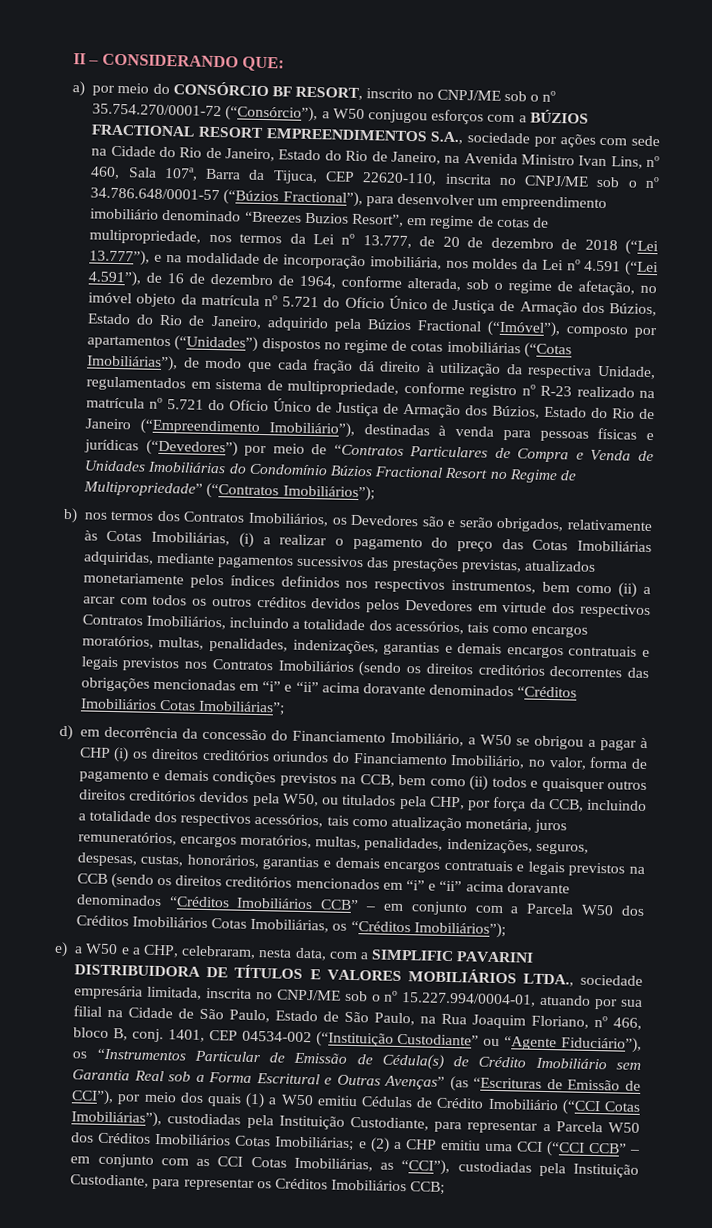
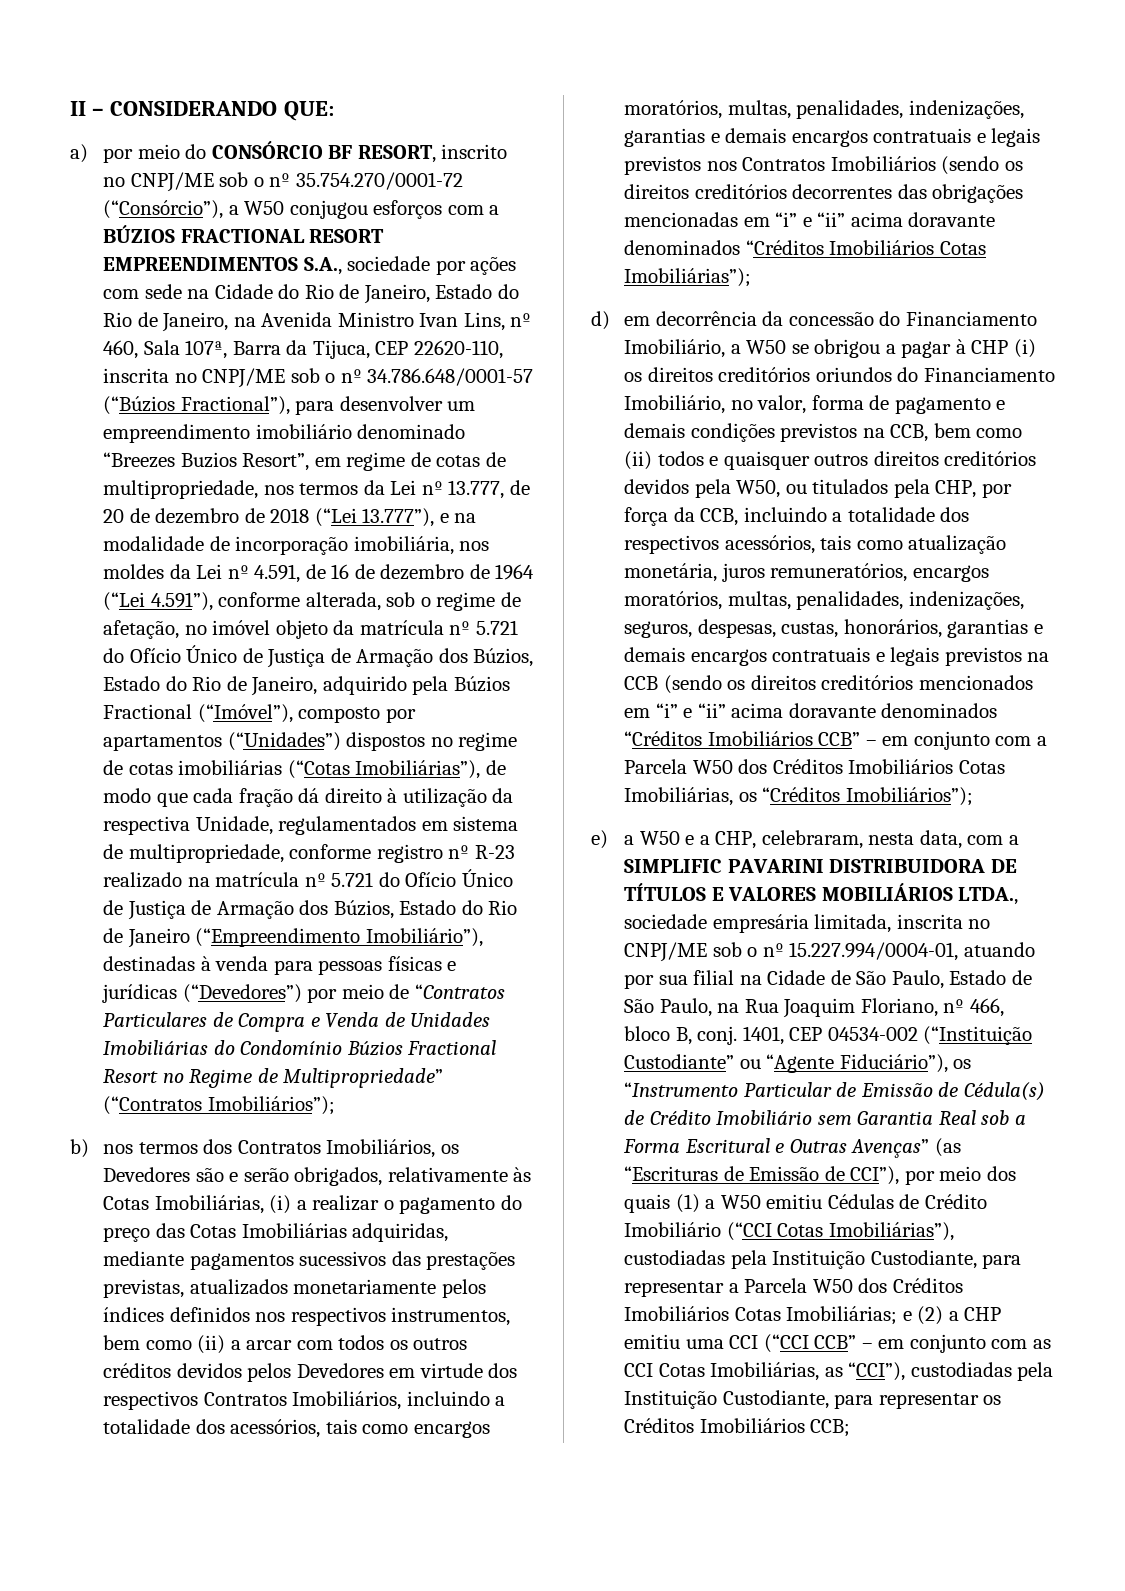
- a) por meio do CONSÓRCIO BF RESORT, inscrito no CNPJ/ME sob o nº 35.754.270/0001-72 (“Consórcio”), a W50 conjugou esforços com a BÚZIOS FRACTIONAL RESORT EMPREENDIMENTOS S.A., sociedade por ações com sede na Cidade do Rio de Janeiro, Estado do Rio de Janeiro, na Avenida Ministro Ivan Lins, nº 460, Sala 107ª, Barra da Tijuca, CEP 22620-110, inscrita no CNPJ/ME sob o nº 34.786.648/0001-57 (“Búzios Fractional”), para desenvolver um empreendimento imobiliário denominado “Breezes Buzios Resort”, em regime de cotas de multipropriedade, nos termos da Lei nº 13.777, de 20 de dezembro de 2018 (“Lei 13.777”), e na modalidade de incorporação imobiliária, nos moldes da Lei nº 4.591 (“Lei 4.591”), de 16 de dezembro de 1964, conforme alterada, sob o regime de afetação, no imóvel objeto da matrícula nº 5.721 do Ofício Único de Justiça de Armação dos Búzios, Estado do Rio de Janeiro, adquirido pela Búzios Fractional (“Imóvel”), composto por apartamentos (“Unidades”) dispostos no regime de cotas imobiliárias (“Cotas Imobiliárias”), de modo que cada fração dá direito à utilização da respectiva Unidade, regulamentados em sistema de multipropriedade, conforme registro nº R-23 realizado na matrícula nº 5.721 do Ofício Único de Justiça de Armação dos Búzios, Estado do Rio de Janeiro (“Empreendimento Imobiliário”), destinadas à venda para pessoas físicas e jurídicas (“Devedores”) por meio de “Contratos Particulares de Compra e Venda de Unidades Imobiliárias do Condomínio Búzios Fractional Resort no Regime de Multipropriedade” (“Contratos Imobiliários”);
+ a) por meio do CONSÓRCIO BF RESORT, inscrito no CNPJ/ME sob o nº 35.754.270/0001-72 (“Consórcio”), a W50 conjugou esforços com a BÚZIOS FRACTIONAL RESORT EMPREENDIMENTOS S.A., sociedade por ações com sede na Cidade do Rio de Janeiro, Estado do Rio de Janeiro, na Avenida Ministro Ivan Lins, nº 460, Sala 107ª, Barra da Tijuca, CEP 22620-110, inscrita no CNPJ/ME sob o nº 34.786.648/0001-57 (“Búzios Fractional”), para desenvolver um empreendimento imobiliário denominado “Breezes Buzios Resort”, em regime de cotas de multipropriedade, nos termos da Lei nº 13.777, de 20 de dezembro de 2018 (“Lei 13.777”), e na modalidade de incorporação imobiliária, nos moldes da Lei nº 4.591, de 16 de dezembro de 1964 (“Lei 4.591”), conforme alterada, sob o regime de afetação, no imóvel objeto da matrícula nº 5.721 do Ofício Único de Justiça de Armação dos Búzios, Estado do Rio de Janeiro, adquirido pela Búzios Fractional (“Imóvel”), composto por apartamentos (“Unidades”) dispostos no regime de cotas imobiliárias (“Cotas Imobiliárias”), de modo que cada fração dá direito à utilização da respectiva Unidade, regulamentados em sistema de multipropriedade, conforme registro nº R-23 realizado na matrícula nº 5.721 do Ofício Único de Justiça de Armação dos Búzios, Estado do Rio de Janeiro (“Empreendimento Imobiliário”), destinadas à venda para pessoas físicas e jurídicas (“Devedores”) por meio de “Contratos Particulares de Compra e Venda de Unidades Imobiliárias do Condomínio Búzios Fractional Resort no Regime de Multipropriedade” (“Contratos Imobiliários”);
- b) nos termos dos Contratos Imobiliários, os Devedores são e serão obrigados, relativamente às Cotas Imobiliárias, (i) a realizar o pagamento do preço das Cotas Imobiliárias adquiridas, mediante pagamentos sucessivos das prestações previstas, atualizados monetariamente pelos índices definidos nos respectivos instrumentos, bem como (ii) a arcar com todos os outros créditos devidos pelos Devedores em virtude dos respectivos Contratos Imobiliários, incluindo a totalidade dos acessórios, tais como encargos moratórios, multas, penalidades, indenizações, garantias e demais encargos contratuais e legais previstos nos Contratos Imobiliários (sendo os direitos creditórios decorrentes das obrigações mencionadas em “i” e “ii” acima doravante denominados “Créditos Imobiliários Cotas Imobiliárias”;
+ b) nos termos dos Contratos Imobiliários, os Devedores são e serão obrigados, relativamente às Cotas Imobiliárias, (i) a realizar o pagamento do preço das Cotas Imobiliárias adquiridas, mediante pagamentos sucessivos das prestações previstas, atualizados monetariamente pelos índices definidos nos respectivos instrumentos, bem como (ii) a arcar com todos os outros créditos devidos pelos Devedores em virtude dos respectivos Contratos Imobiliários, incluindo a totalidade dos acessórios, tais como encargos moratórios, multas, penalidades, indenizações, garantias e demais encargos contratuais e legais previstos nos Contratos Imobiliários (sendo os direitos creditórios decorrentes das obrigações mencionadas em “i” e “ii” acima doravante denominados “Créditos Imobiliários Cotas Imobiliárias”);
- 1401, CEP 04534-002 (“Instituição Custodiante” ou “Agente Fiduciário”), os “Instrumentos Particular de Emissão de Cédula(s) de Crédito Imobiliário sem Garantia Real sob a Forma Escritural e Outras Avenças” (as “Escrituras de Emissão de CCI”), por meio dos quais (1) a W50 emitiu Cédulas de Crédito Imobiliário (“CCI Cotas Imobiliárias”), custodiadas pela Instituição Custodiante, para representar a Parcela W50 dos Créditos Imobiliários Cotas Imobiliárias;
+ 1401, CEP 04534-002 (“Instituição Custodiante” ou “Agente Fiduciário”), os “Instrumento Particular de Emissão de Cédula(s) de Crédito Imobiliário sem Garantia Real sob a Forma Escritural e Outras Avenças” (as “Escrituras de Emissão de CCI”), por meio dos quais (1) a W50 emitiu Cédulas de Crédito Imobiliário (“CCI Cotas Imobiliárias”), custodiadas pela Instituição Custodiante, para representar a Parcela W50 dos Créditos Imobiliários Cotas Imobiliárias;

